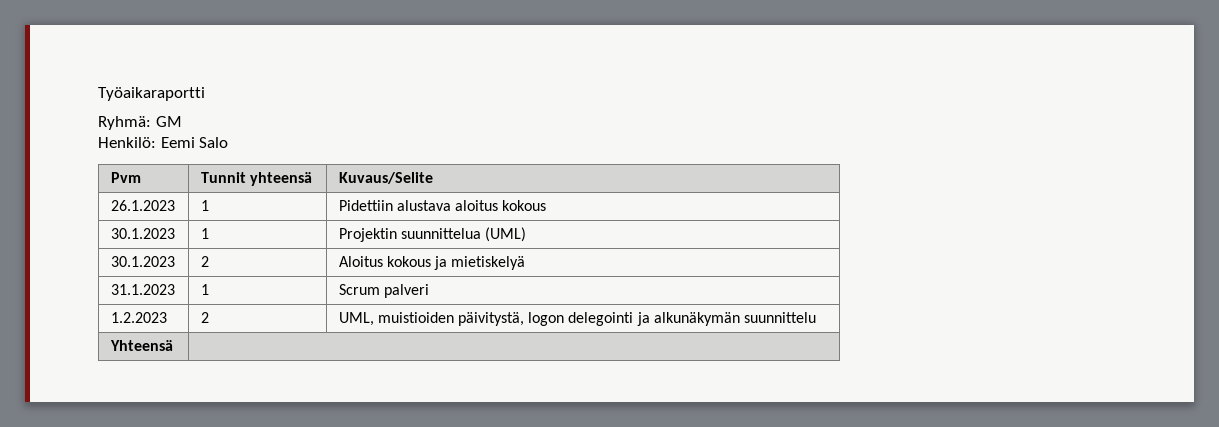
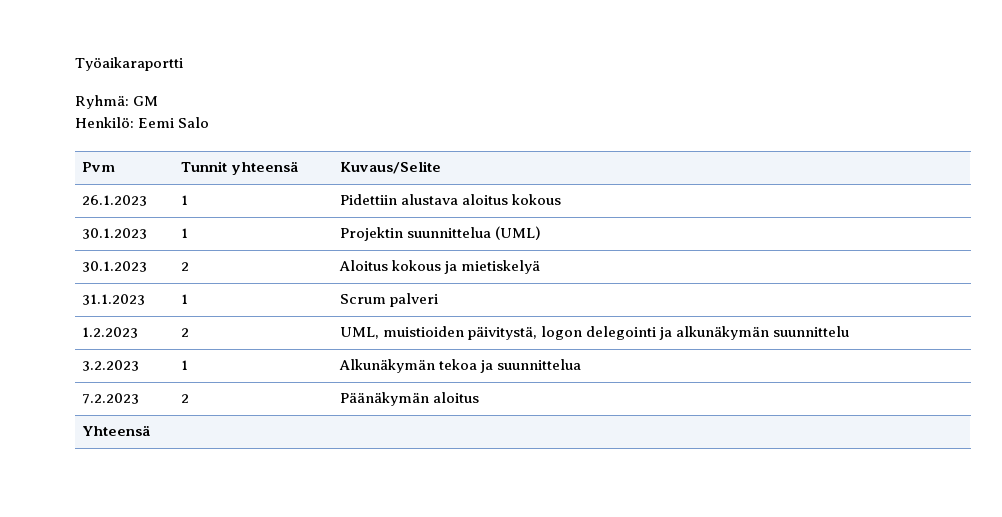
+ 3.2.2023 | 1 | Alkunäkymän tekoa ja suunnittelua
+ 7.2.2023 | 2 | Päänäkymän aloitus

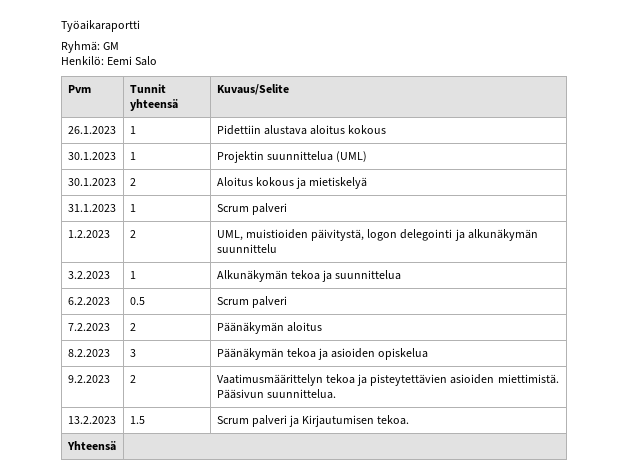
+ 6.2.2023 | 0.5 | Scrum palveri
+ 8.2.2023 | 3 | Päänäkymän tekoa ja asioiden opiskelua
+ 9.2.2023 | 2 | Vaatimusmäärittelyn tekoa ja pisteytettävien asioiden miettimistä. Pääsivun suunnittelua.
+ 13.2.2023 | 1.5 | Scrum palveri ja Kirjautumisen tekoa.

